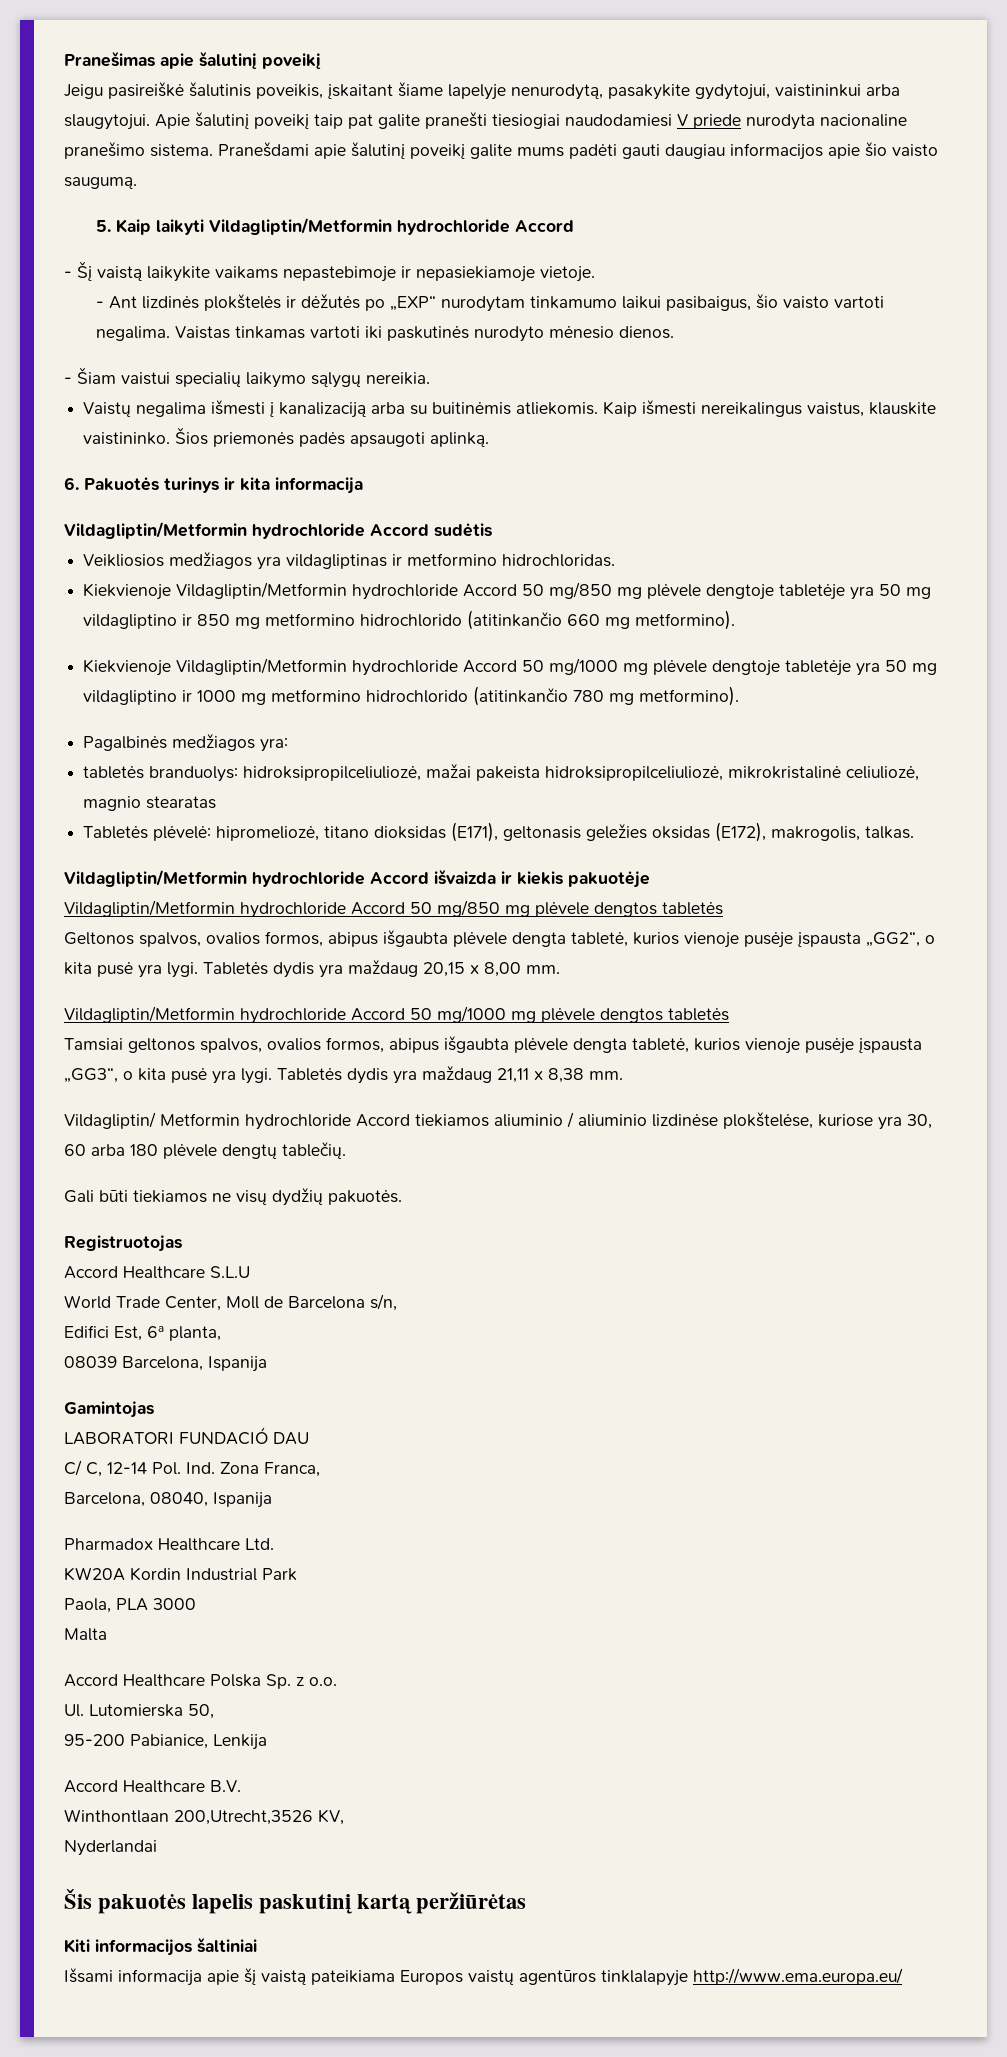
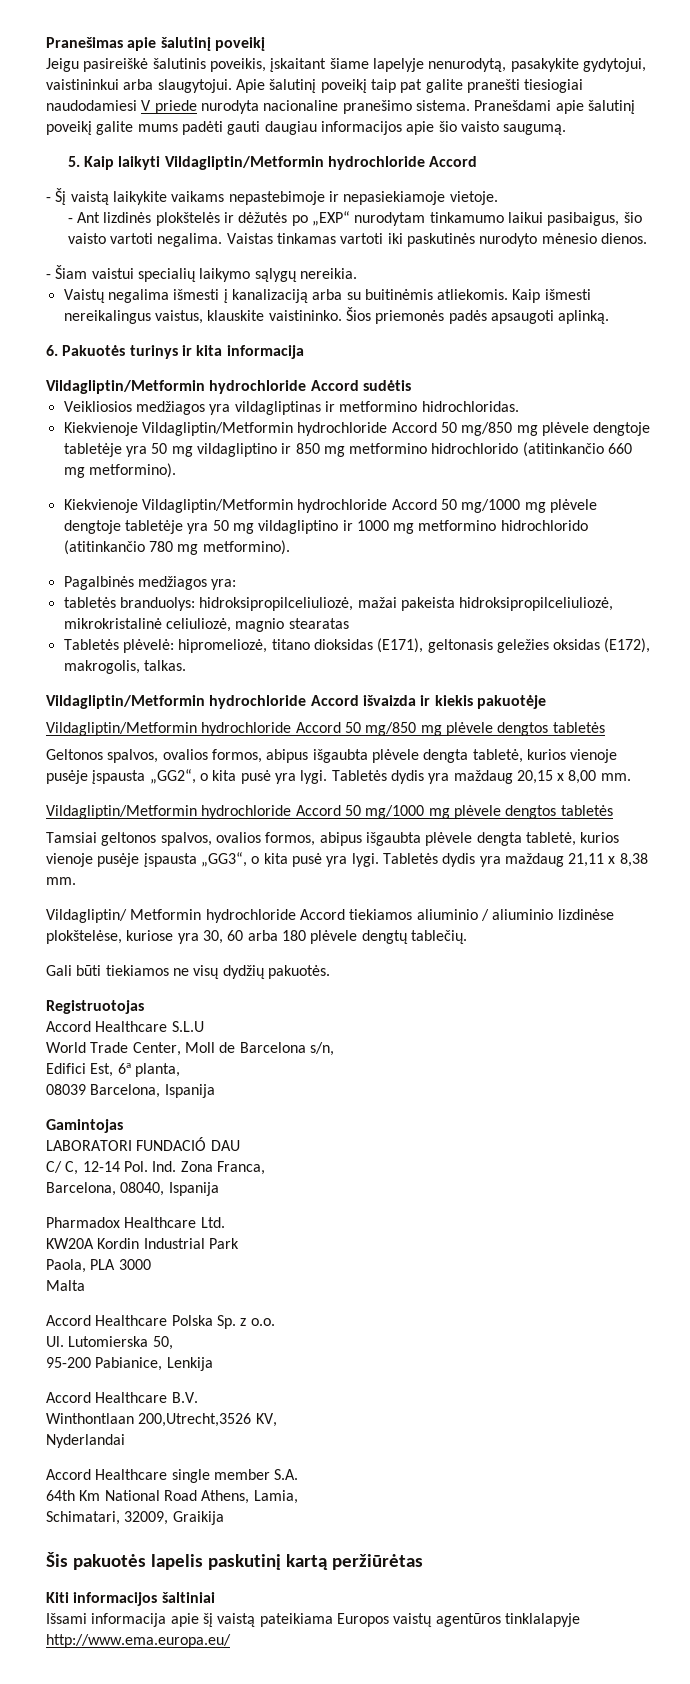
+ Accord Healthcare single member S.A.
+ 64th Km National Road Athens, Lamia,
+ Schimatari, 32009, Graikija

